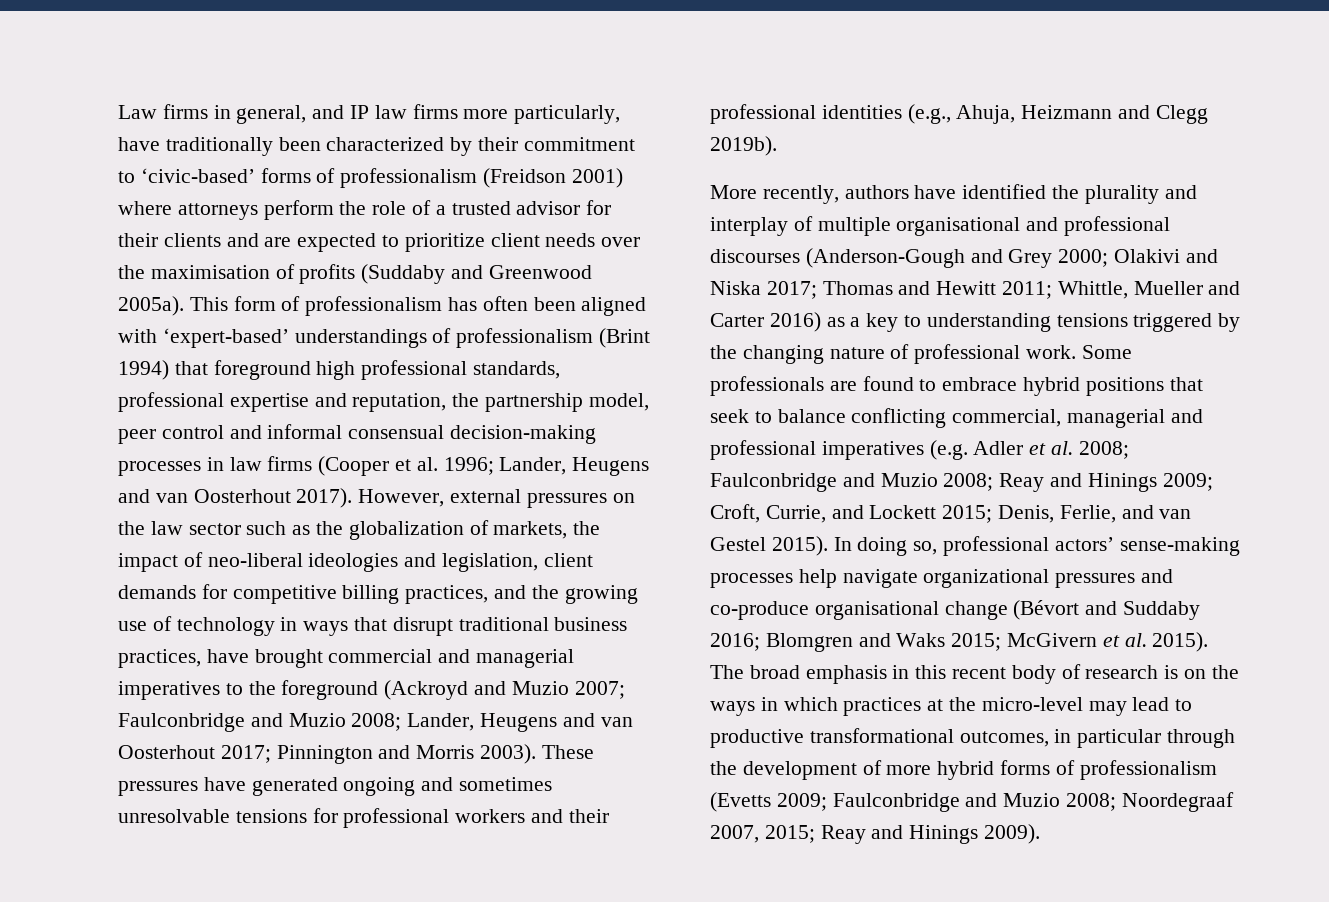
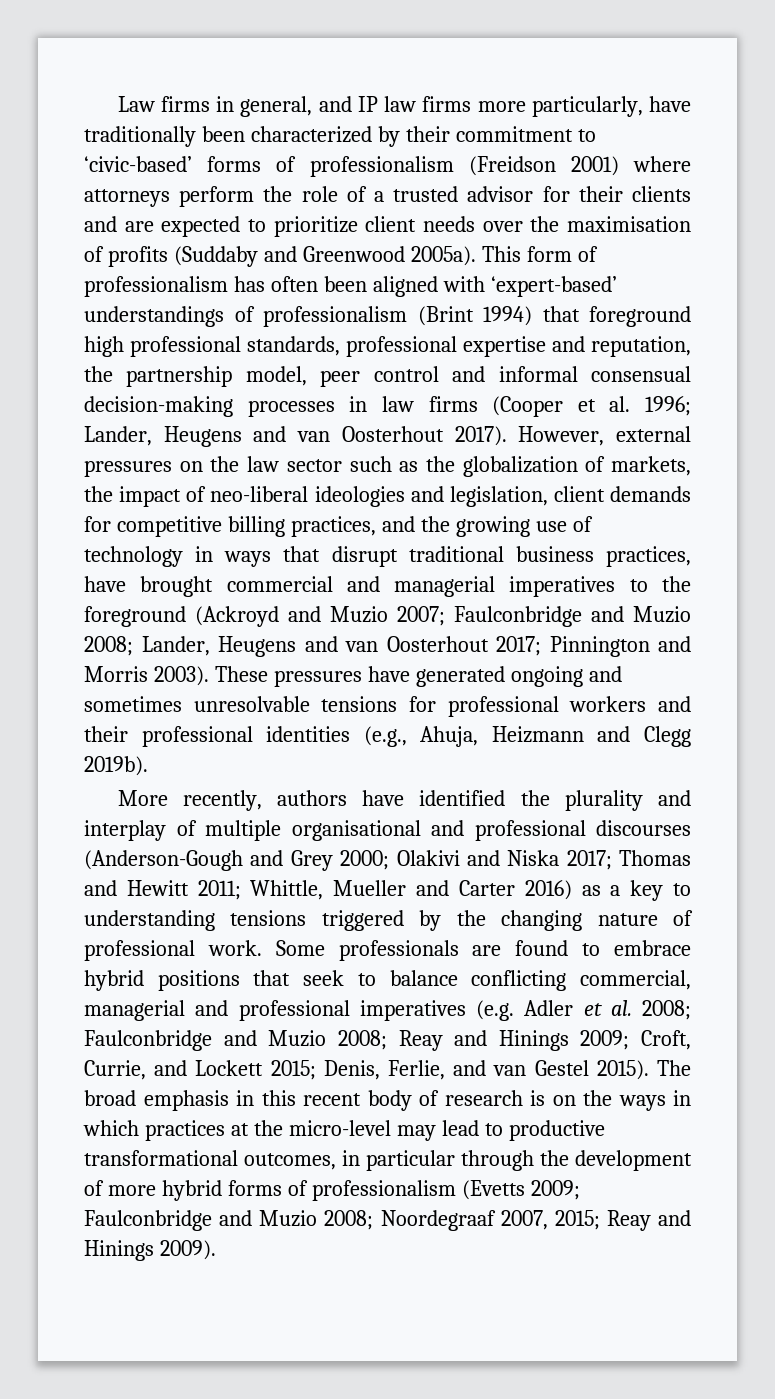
- In doing so, professional actors’ sense-making processes help navigate organizational pressures and co-produce organisational change (Bévort and Suddaby 2016; Blomgren and Waks 2015; McGivern et al. 2015).

